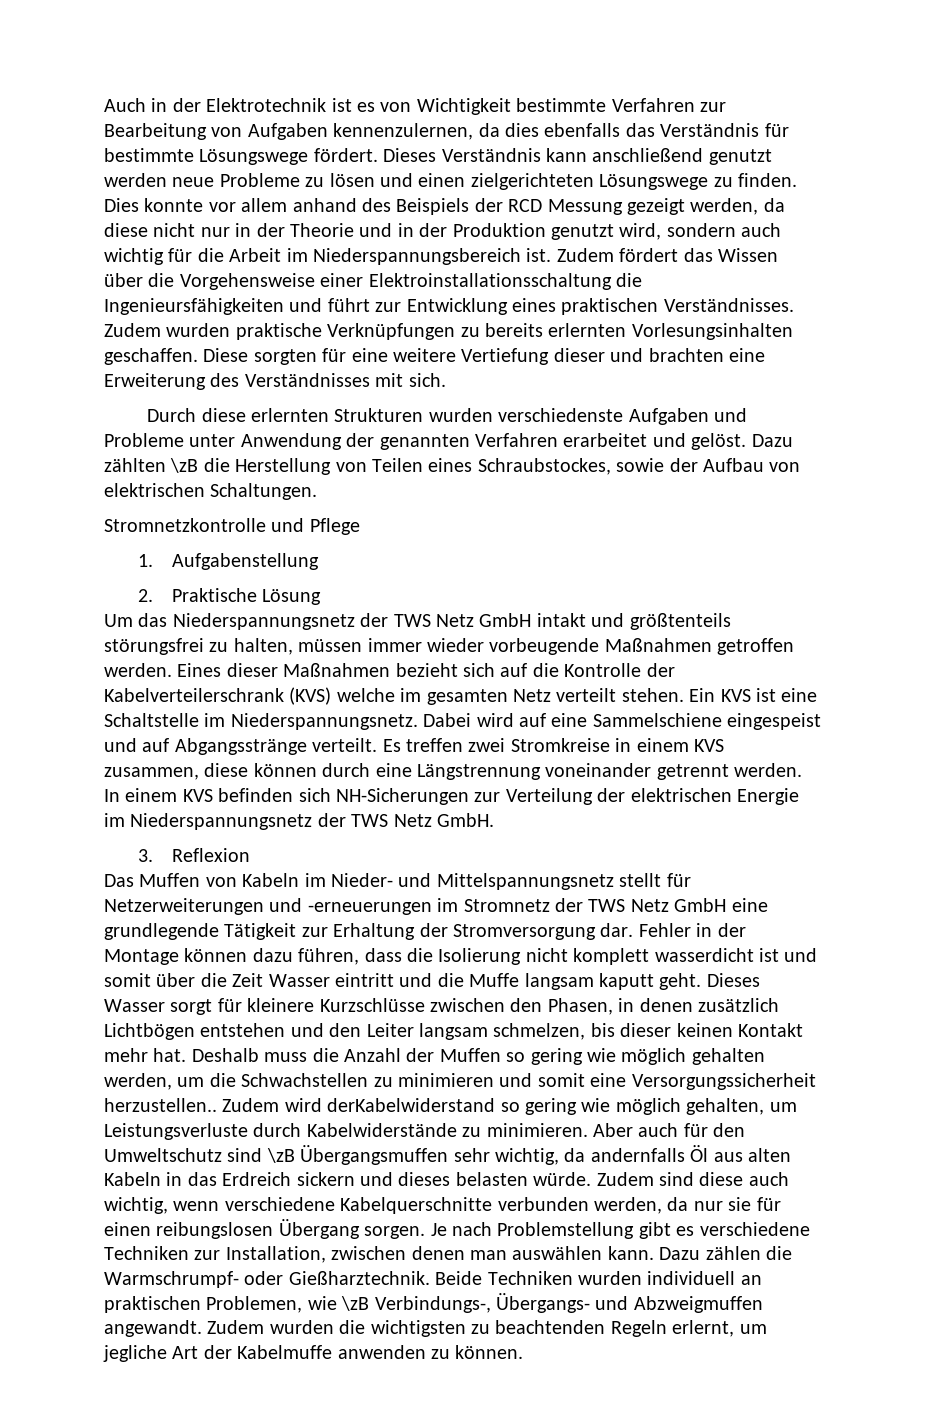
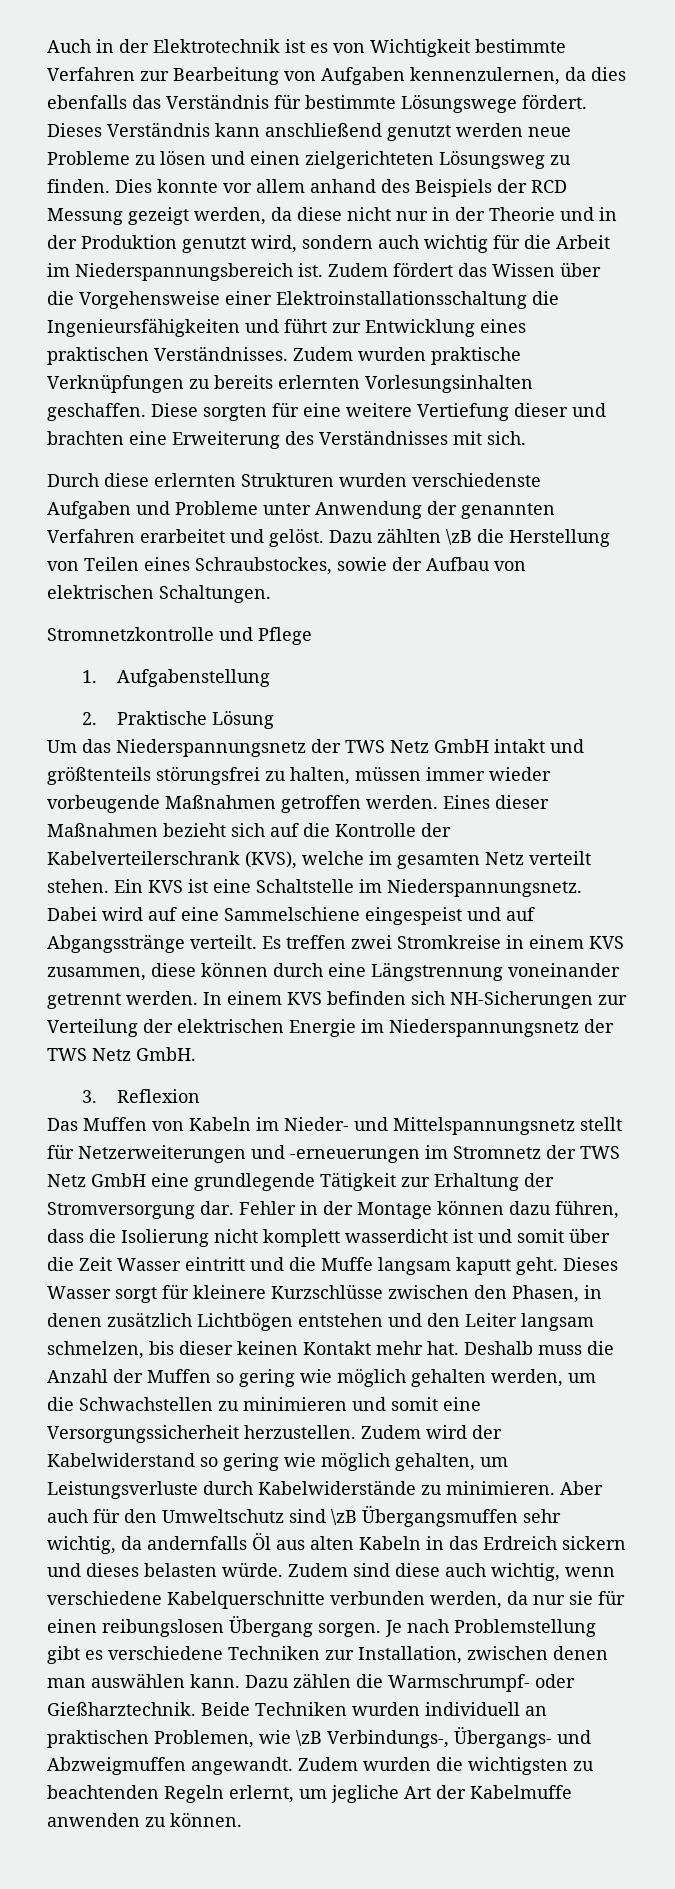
- Dieses Verständnis kann anschließend genutzt werden neue Probleme zu lösen und einen zielgerichteten Lösungswege zu finden.
+ Dieses Verständnis kann anschließend genutzt werden neue Probleme zu lösen und einen zielgerichteten Lösungsweg zu finden.
- Eines dieser Maßnahmen bezieht sich auf die Kontrolle der Kabelverteilerschrank (KVS) welche im gesamten Netz verteilt stehen.
+ Eines dieser Maßnahmen bezieht sich auf die Kontrolle der Kabelverteilerschrank (KVS), welche im gesamten Netz verteilt stehen.
- Deshalb muss die Anzahl der Muffen so gering wie möglich gehalten werden, um die Schwachstellen zu minimieren und somit eine Versorgungssicherheit herzustellen..
+ Deshalb muss die Anzahl der Muffen so gering wie möglich gehalten werden, um die Schwachstellen zu minimieren und somit eine Versorgungssicherheit herzustellen.
- Zudem wird derKabelwiderstand so gering wie möglich gehalten, um Leistungsverluste durch Kabelwiderstände zu minimieren.
+ Zudem wird der Kabelwiderstand so gering wie möglich gehalten, um Leistungsverluste durch Kabelwiderstände zu minimieren.

